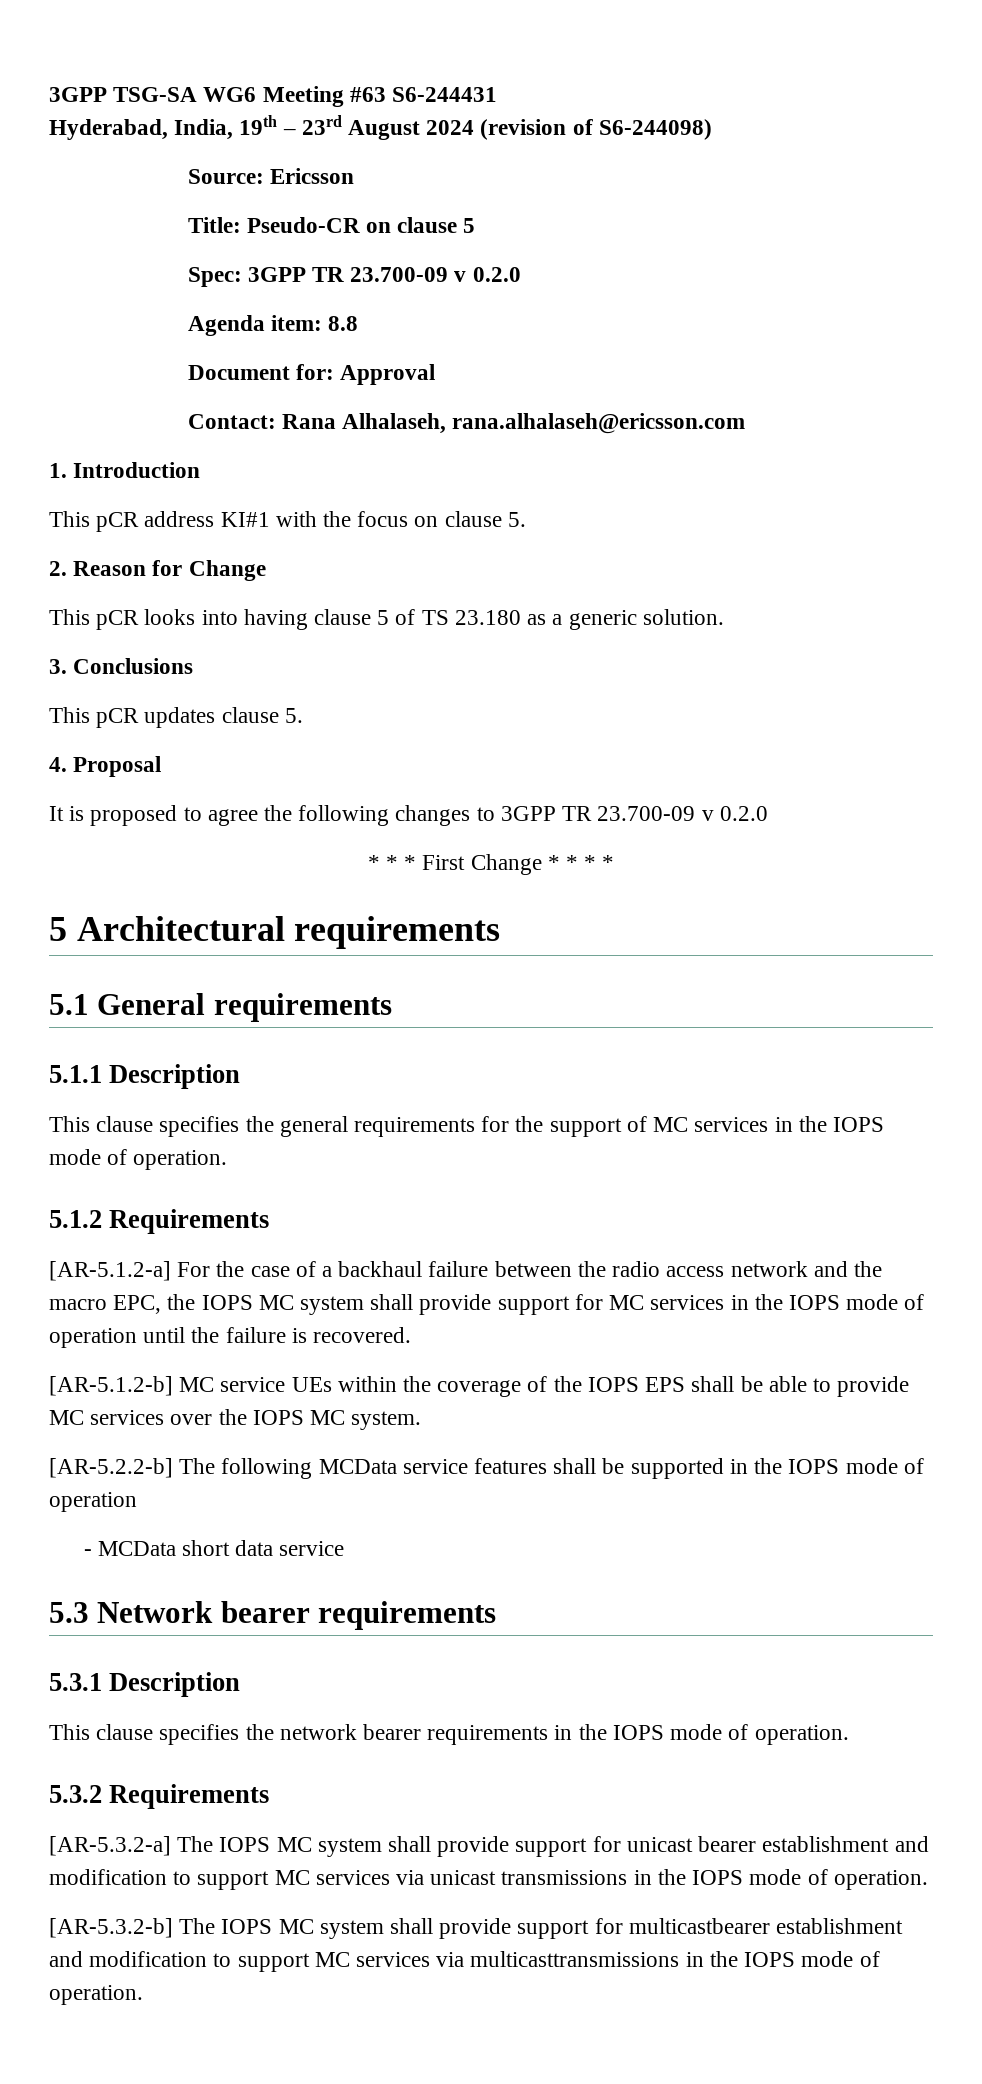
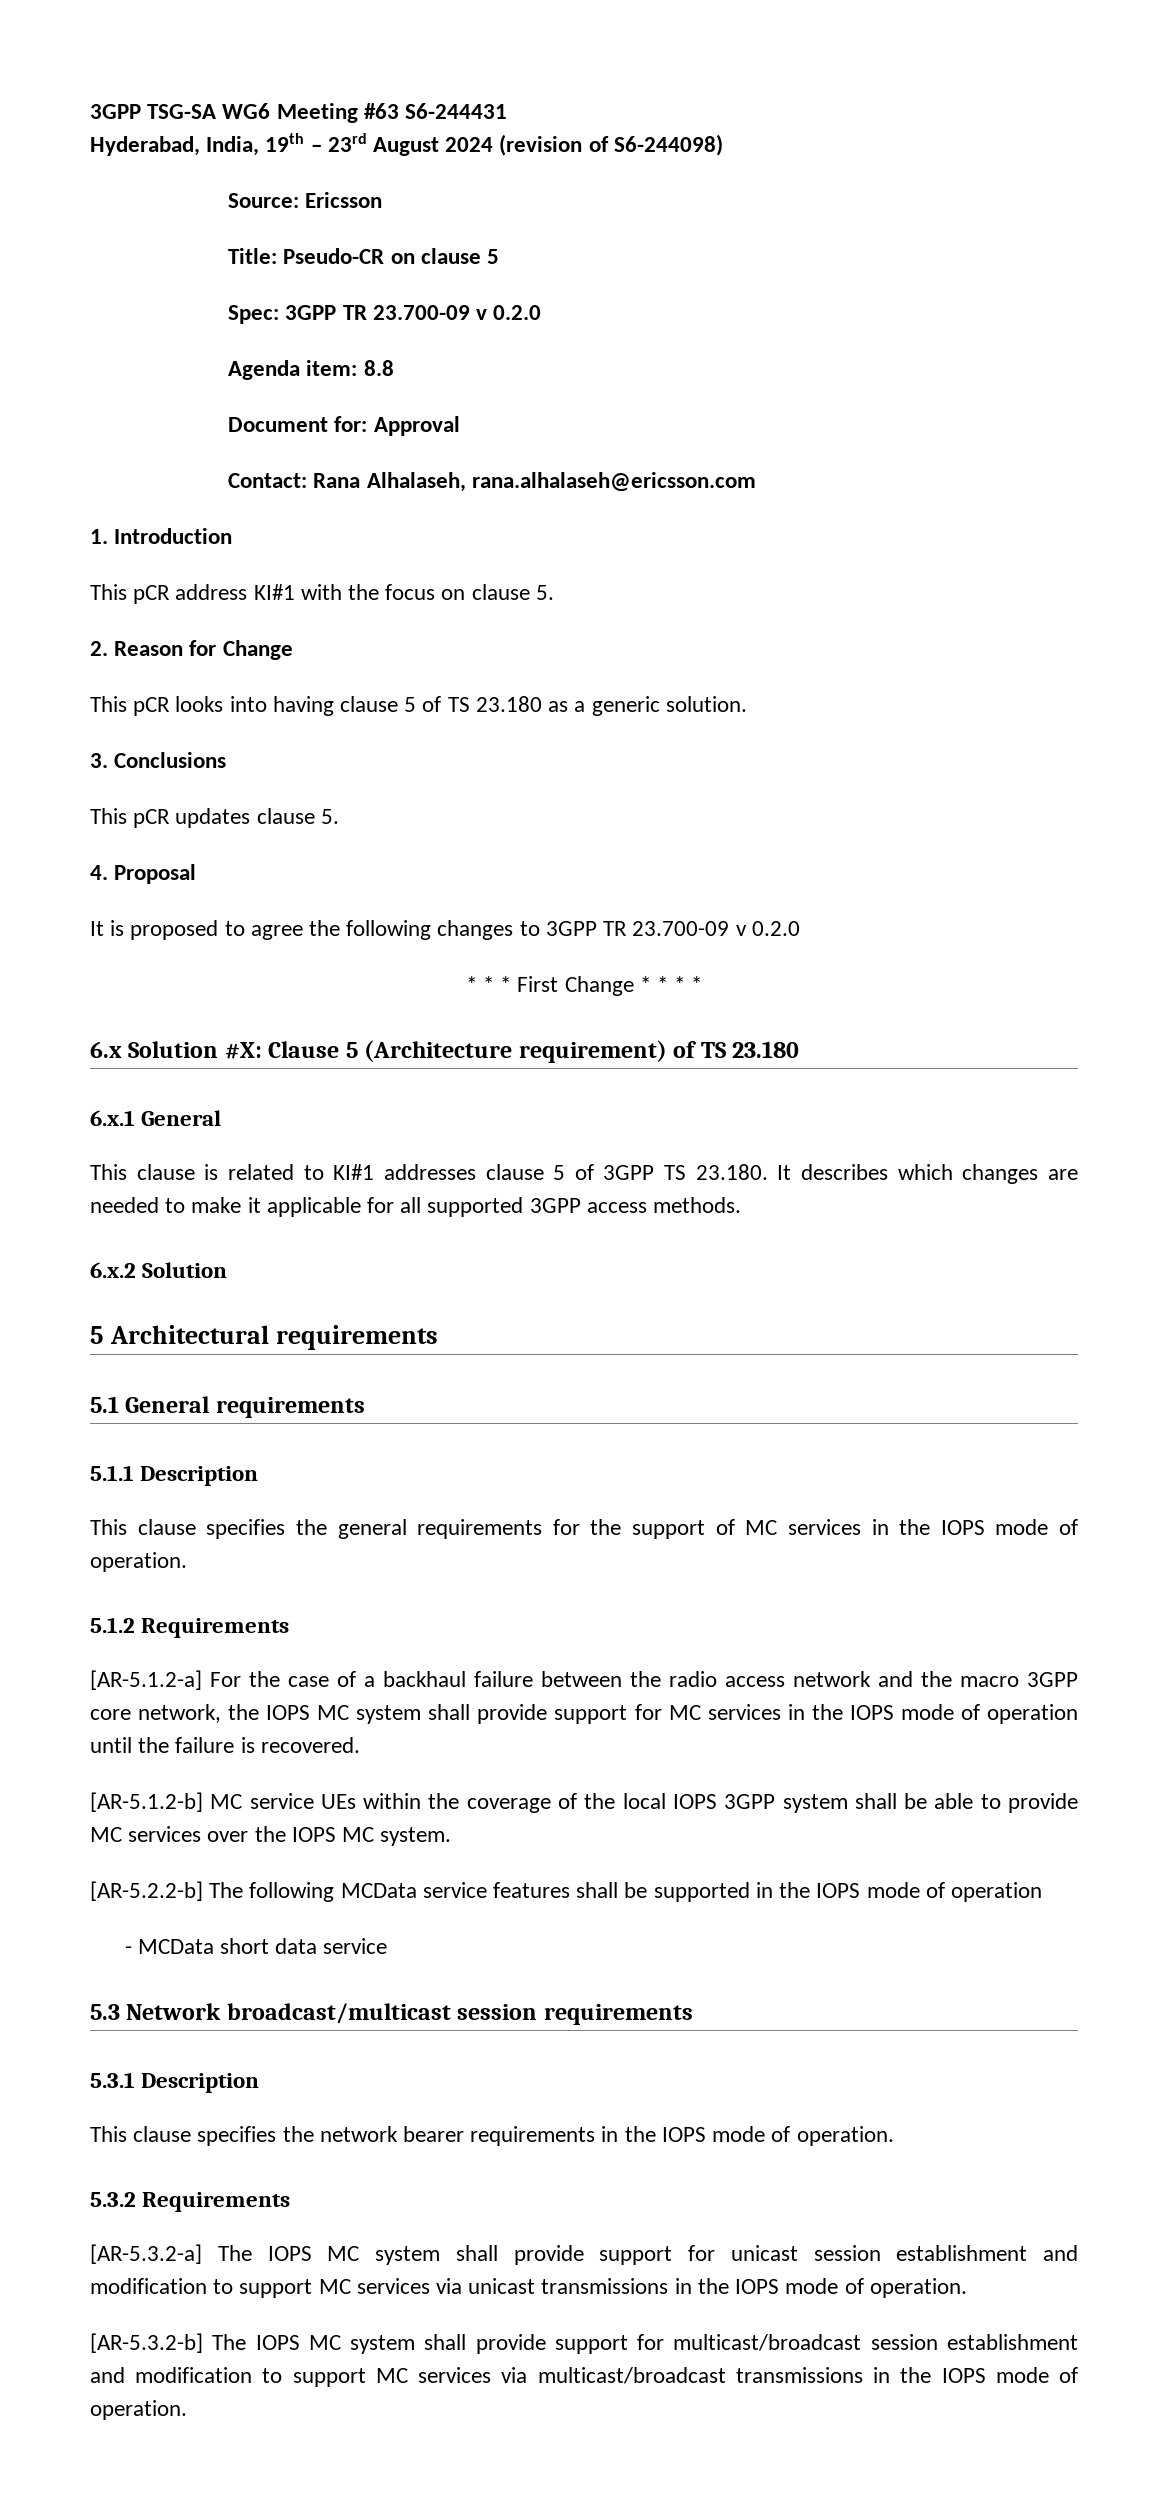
+ 6.x Solution #X: Clause 5 (Architecture requirement) of TS 23.180
+ 6.x.1 General
+ This clause is related to KI#1 addresses clause 5 of 3GPP TS 23.180. It describes which changes are needed to make it applicable for all supported 3GPP access methods.
+ 6.x.2 Solution
- [AR-5.1.2-a] For the case of a backhaul failure between the radio access network and the macro EPC, the IOPS MC system shall provide support for MC services in the IOPS mode of operation until the failure is recovered.
+ [AR-5.1.2-a] For the case of a backhaul failure between the radio access network and the macro 3GPP core network, the IOPS MC system shall provide support for MC services in the IOPS mode of operation until the failure is recovered.
- [AR-5.1.2-b] MC service UEs within the coverage of the IOPS EPS shall be able to provide MC services over the IOPS MC system.
+ [AR-5.1.2-b] MC service UEs within the coverage of the local IOPS 3GPP system shall be able to provide MC services over the IOPS MC system.
- 5.3 Network bearer requirements
+ 5.3 Network broadcast/multicast session requirements
- [AR-5.3.2-a] The IOPS MC system shall provide support for unicast bearer establishment and modification to support MC services via unicast transmissions in the IOPS mode of operation.
+ [AR-5.3.2-a] The IOPS MC system shall provide support for unicast session establishment and modification to support MC services via unicast transmissions in the IOPS mode of operation.
- [AR-5.3.2-b] The IOPS MC system shall provide support for multicastbearer establishment and modification to support MC services via multicasttransmissions in the IOPS mode of operation.
+ [AR-5.3.2-b] The IOPS MC system shall provide support for multicast/broadcast session establishment and modification to support MC services via multicast/broadcast transmissions in the IOPS mode of operation.

